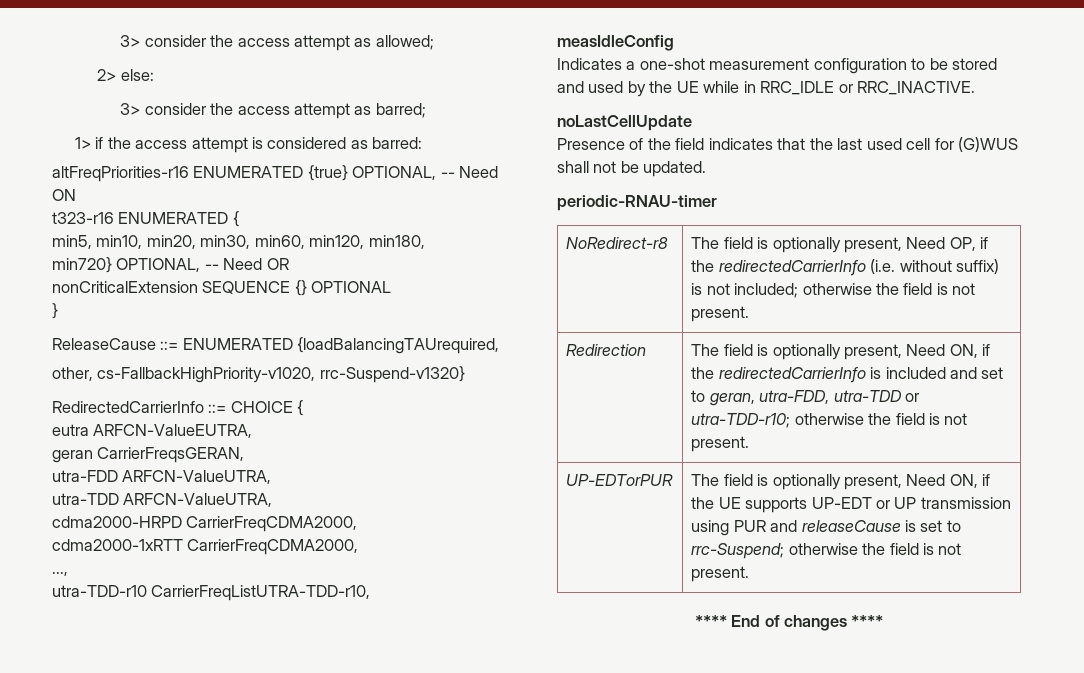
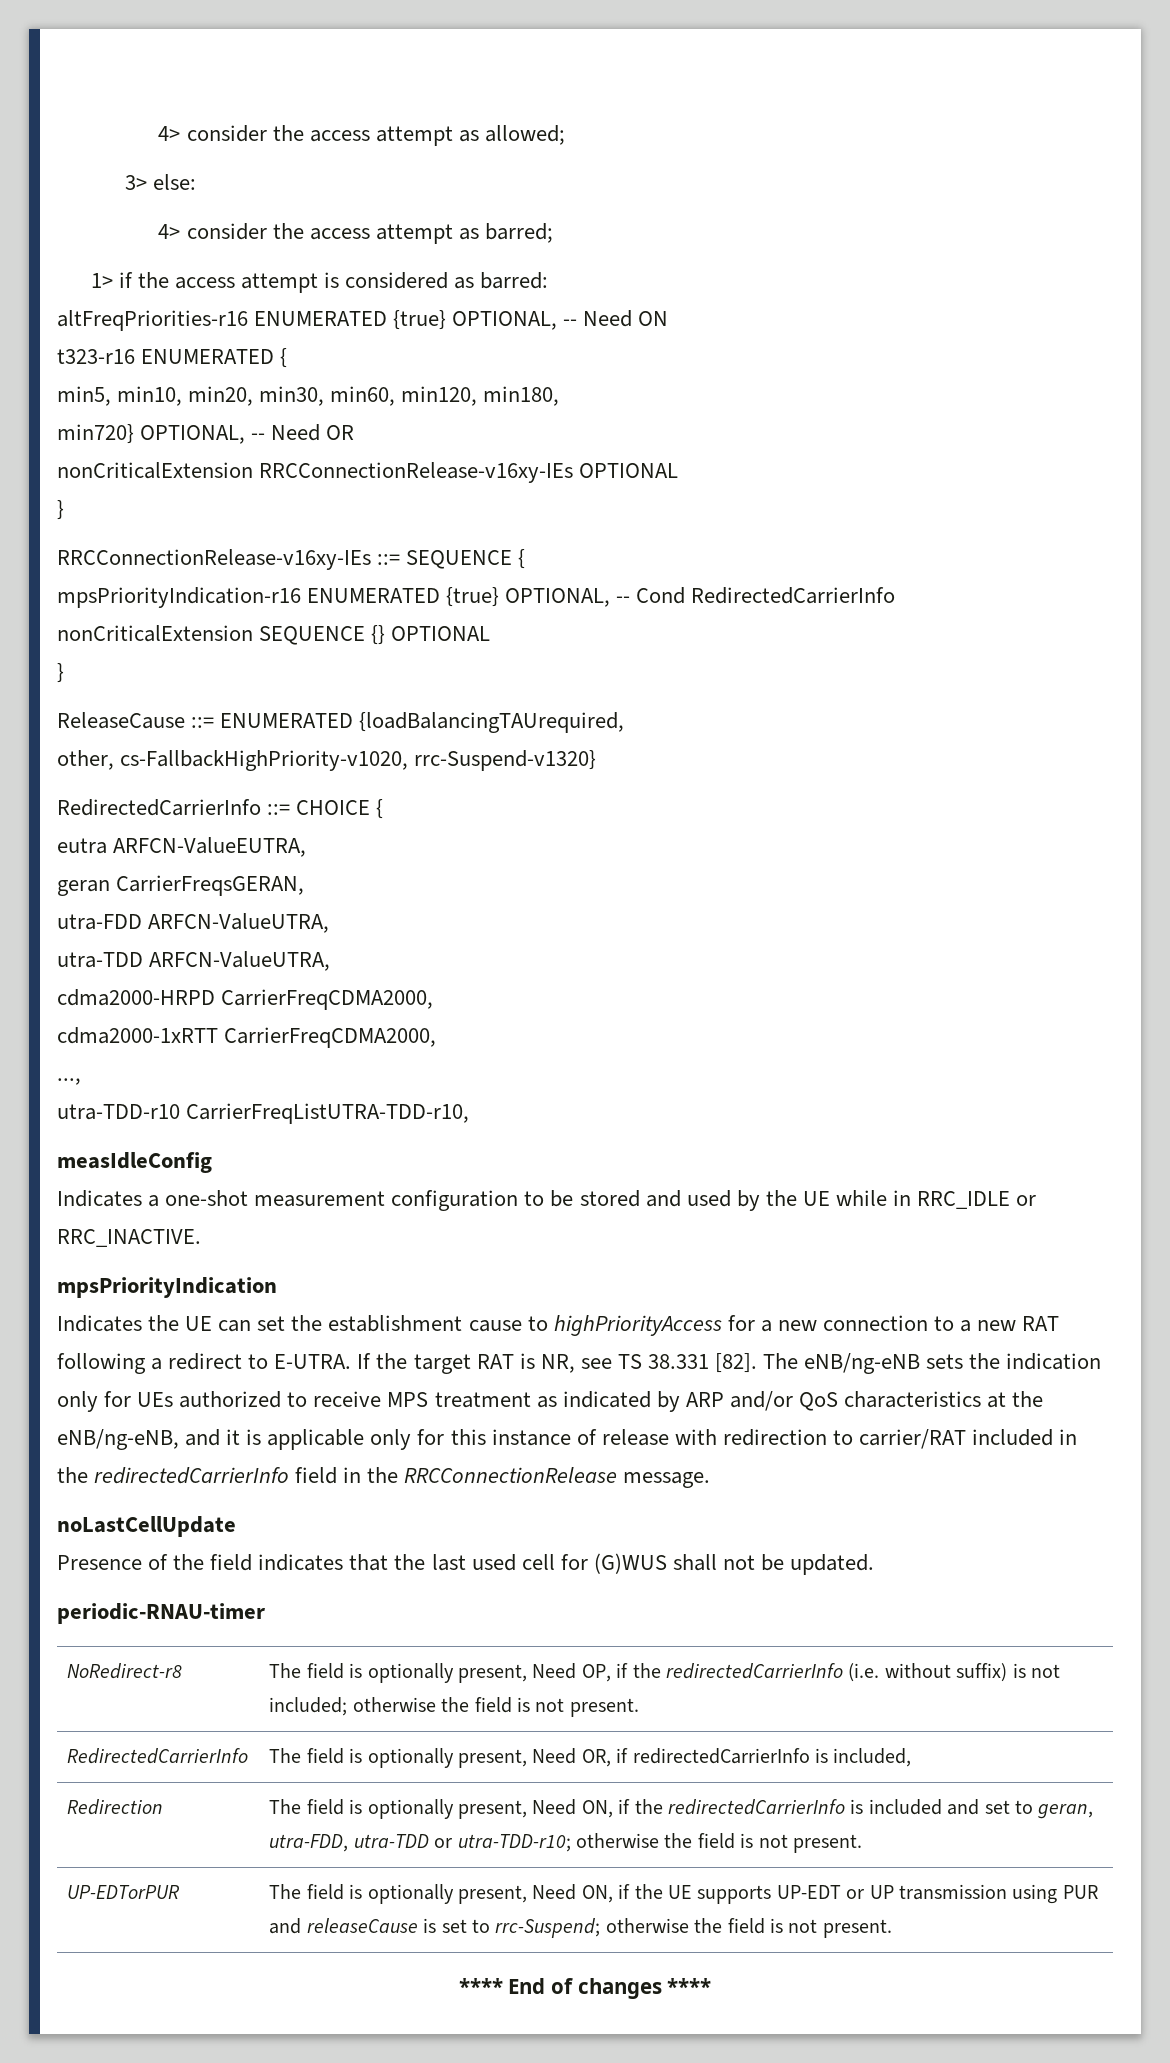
- 3> consider the access attempt as allowed;
+ 4> consider the access attempt as allowed;
- 2> else:
+ 3> else:
- 3> consider the access attempt as barred;
+ 4> consider the access attempt as barred;
+ nonCriticalExtension RRCConnectionRelease-v16xy-IEs OPTIONAL
+ }
+ RRCConnectionRelease-v16xy-IEs ::= SEQUENCE {
+ mpsPriorityIndication-r16 ENUMERATED {true} OPTIONAL, -- Cond RedirectedCarrierInfo
+ mpsPriorityIndication
+ Indicates the UE can set the establishment cause to highPriorityAccess for a new connection to a new RAT following a redirect to E-UTRA. If the target RAT is NR, see TS 38.331 [82]. The eNB/ng-eNB sets the indication only for UEs authorized to receive MPS treatment as indicated by ARP and/or QoS characteristics at the eNB/ng-eNB, and it is applicable only for this instance of release with redirection to carrier/RAT included in the redirectedCarrierInfo field in the RRCConnectionRelease message.
+ RedirectedCarrierInfo | The field is optionally present, Need OR, if redirectedCarrierInfo is included,

